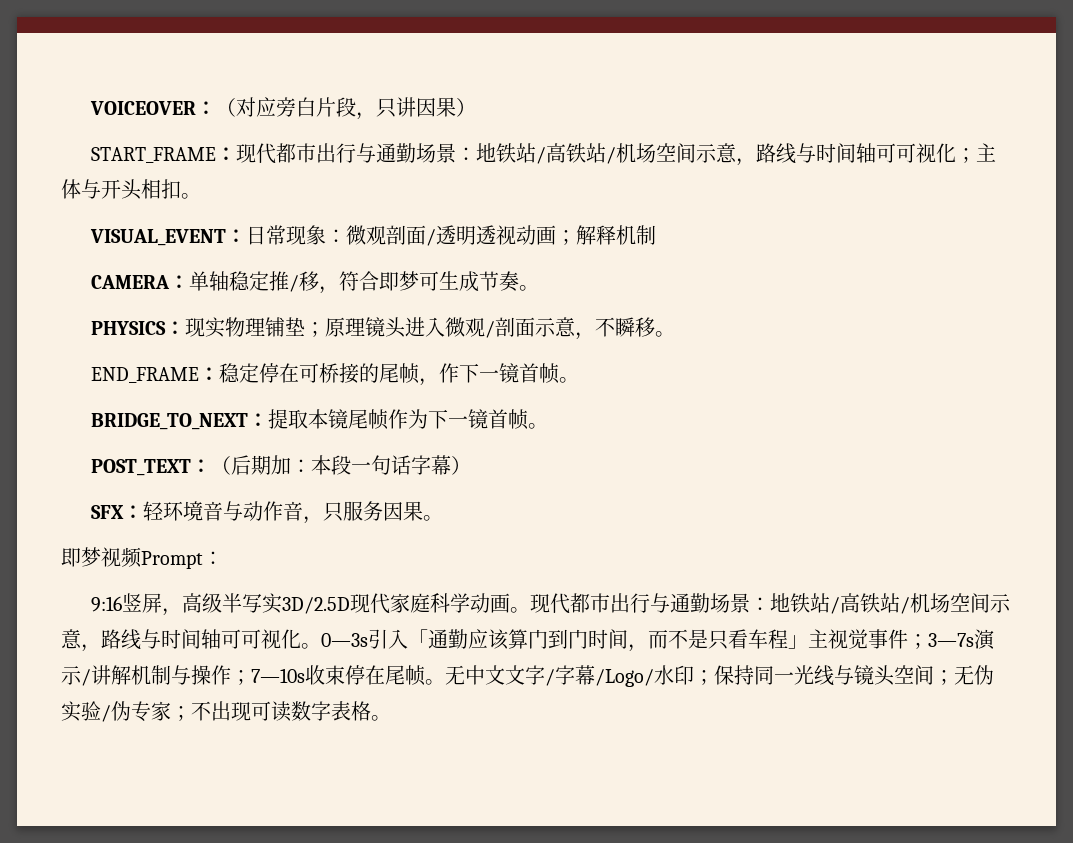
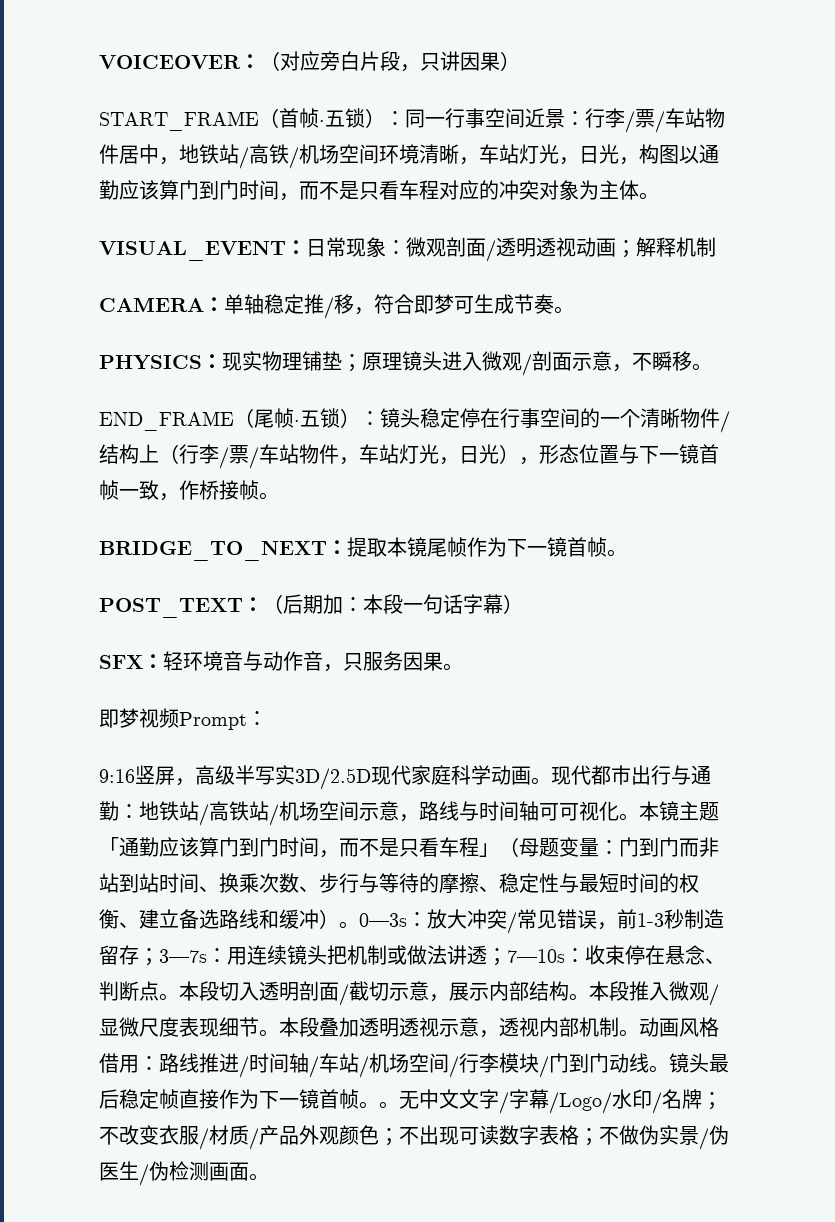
- START_FRAME：现代都市出行与通勤场景：地铁站/高铁站/机场空间示意，路线与时间轴可可视化；主体与开头相扣。
+ START_FRAME（首帧·五锁）：同一行事空间近景：行李/票/车站物件居中，地铁站/高铁/机场空间环境清晰，车站灯光，日光，构图以通勤应该算门到门时间，而不是只看车程对应的冲突对象为主体。
- END_FRAME：稳定停在可桥接的尾帧，作下一镜首帧。
+ END_FRAME（尾帧·五锁）：镜头稳定停在行事空间的一个清晰物件/结构上（行李/票/车站物件，车站灯光，日光），形态位置与下一镜首帧一致，作桥接帧。
- 现代都市出行与通勤场景：地铁站/高铁站/机场空间示意，路线与时间轴可可视化。
+ 现代都市出行与通勤：地铁站/高铁站/机场空间示意，路线与时间轴可可视化。
- 0—3s引入「通勤应该算门到门时间，而不是只看车程」主视觉事件；3—7s演示/讲解机制与操作；7—10s收束停在尾帧。
+ 本镜主题「通勤应该算门到门时间，而不是只看车程」（母题变量：门到门而非站到站时间、换乘次数、步行与等待的摩擦、稳定性与最短时间的权衡、建立备选路线和缓冲）。0—3s：放大冲突/常见错误，前1-3秒制造留存；3—7s：用连续镜头把机制或做法讲透；7—10s：收束停在悬念、判断点。本段切入透明剖面/截切示意，展示内部结构。本段推入微观/显微尺度表现细节。本段叠加透明透视示意，透视内部机制。动画风格借用：路线推进/时间轴/车站/机场空间/行李模块/门到门动线。镜头最后稳定帧直接作为下一镜首帧。。
- 无中文文字/字幕/Logo/水印；保持同一光线与镜头空间；无伪实验/伪专家；不出现可读数字表格。
+ 无中文文字/字幕/Logo/水印/名牌；不改变衣服/材质/产品外观颜色；不出现可读数字表格；不做伪实景/伪医生/伪检测画面。

